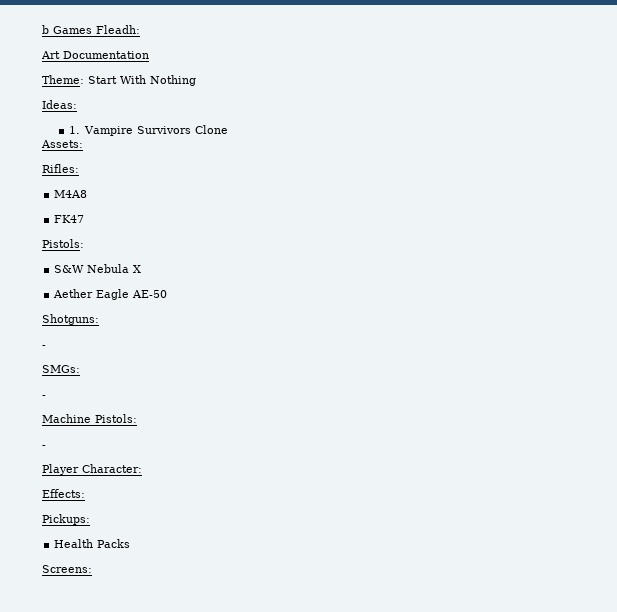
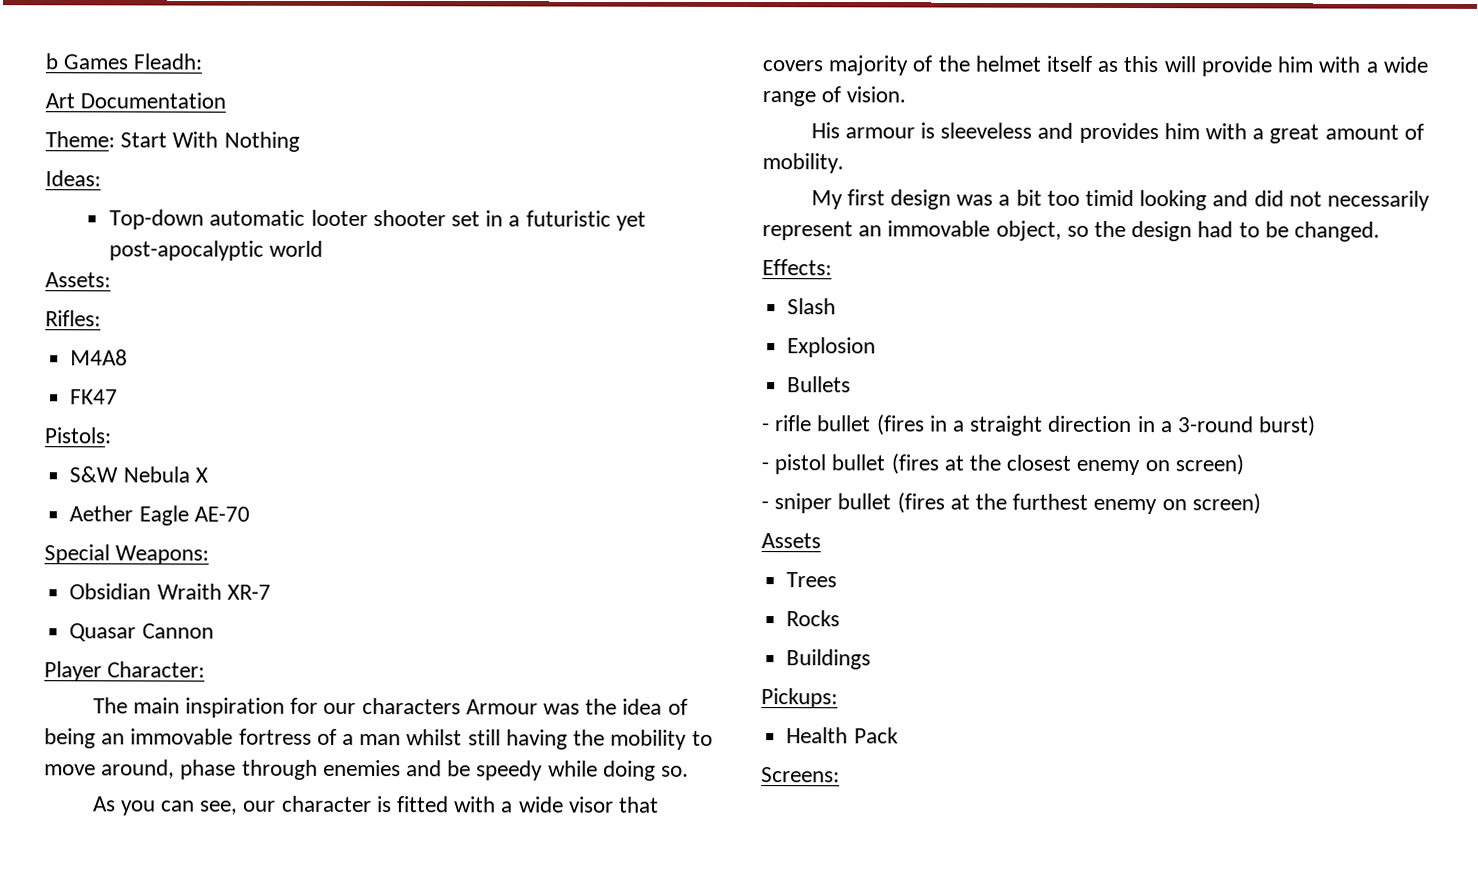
- 1. Vampire Survivors Clone
+ Top-down automatic looter shooter set in a futuristic yet post-apocalyptic world
- Aether Eagle AE-50
- Shotguns:
- -
- SMGs:
- -
- Machine Pistols:
- -
+ Aether Eagle AE-70
+ Special Weapons:
+ Obsidian Wraith XR-7
+ Quasar Cannon
  Player Character:
+ The main inspiration for our characters Armour was the idea of being an immovable fortress of a man whilst still having the mobility to move around, phase through enemies and be speedy while doing so.
+ As you can see, our character is fitted with a wide visor that covers majority of the helmet itself as this will provide him with a wide range of vision.
+ His armour is sleeveless and provides him with a great amount of mobility.
+ My first design was a bit too timid looking and did not necessarily represent an immovable object, so the design had to be changed.
  Effects:
+ Slash
+ Explosion
+ Bullets
+ - rifle bullet (fires in a straight direction in a 3-round burst)
+ - pistol bullet (fires at the closest enemy on screen)
+ - sniper bullet (fires at the furthest enemy on screen)
+ Assets
+ Trees
+ Rocks
+ Buildings
- Health Packs
+ Health Pack

